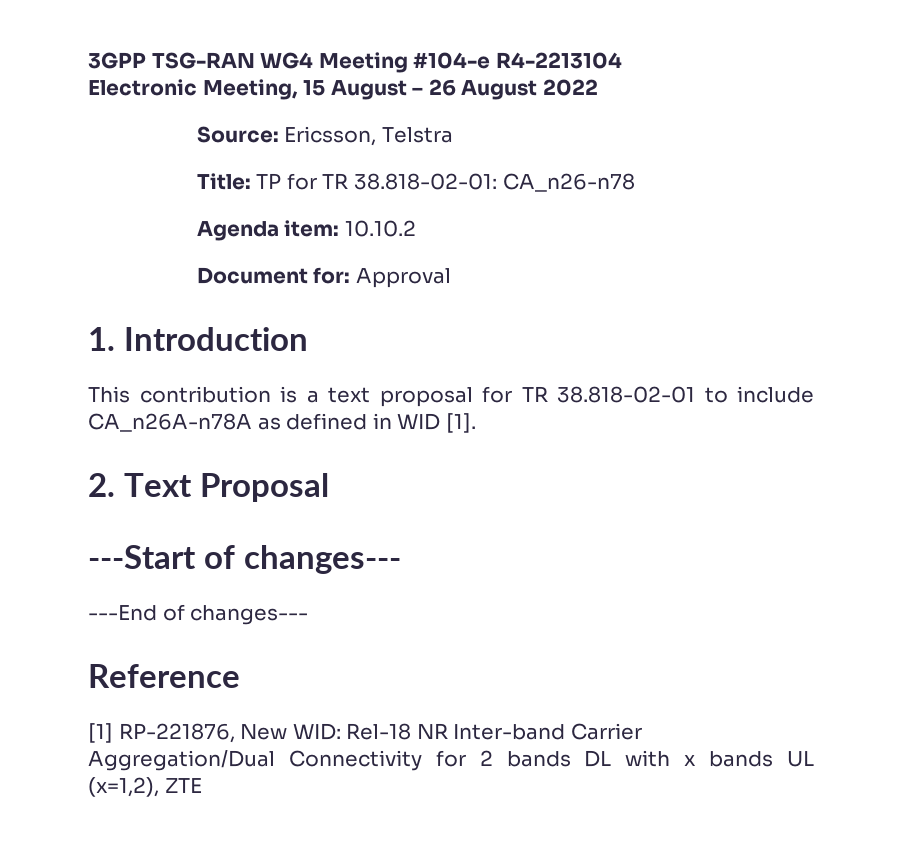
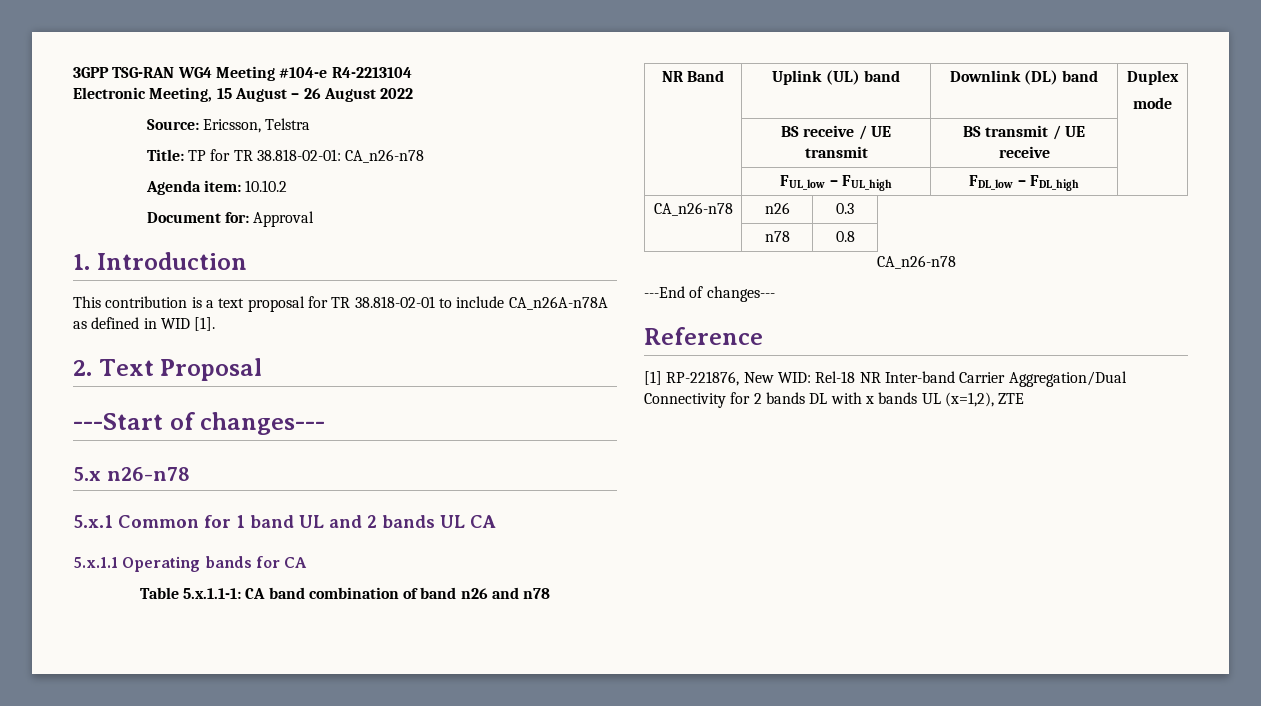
+ 5.x n26-n78
+ 5.x.1 Common for 1 band UL and 2 bands UL CA
+ 5.x.1.1 Operating bands for CA
+ Table 5.x.1.1-1: CA band combination of band n26 and n78
+ NR Band | Uplink (UL) band | Downlink (DL) band | Duplex
+ mode
+ | BS receive / UE transmit | BS transmit / UE receive |
+ | FUL_low – FUL_high | FDL_low – FDL_high |
+ CA_n26-n78 | n26 | 0.3
+ | n78 | 0.8
+ CA_n26-n78

